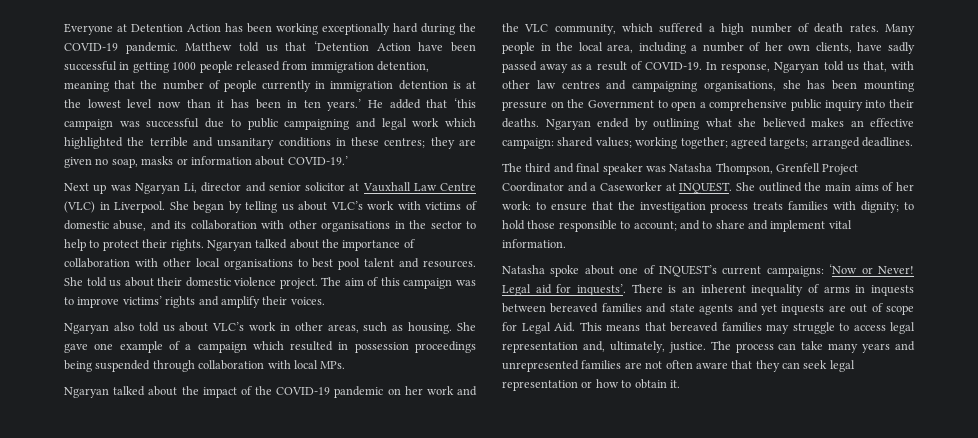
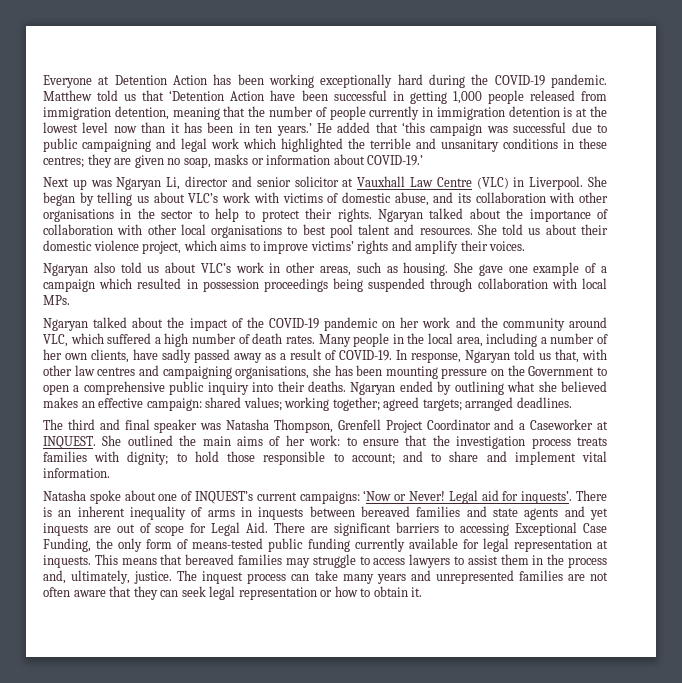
- Matthew told us that ‘Detention Action have been successful in getting 1000 people released from immigration detention, meaning that the number of people currently in immigration detention is at the lowest level now than it has been in ten years.’
+ Matthew told us that ‘Detention Action have been successful in getting 1,000 people released from immigration detention, meaning that the number of people currently in immigration detention is at the lowest level now than it has been in ten years.’
- She told us about their domestic violence project. The aim of this campaign was to improve victims’ rights and amplify their voices.
+ She told us about their domestic violence project, which aims to improve victims’ rights and amplify their voices.
- Ngaryan talked about the impact of the COVID-19 pandemic on her work and the VLC community, which suffered a high number of death rates.
+ Ngaryan talked about the impact of the COVID-19 pandemic on her work and the community around VLC, which suffered a high number of death rates.
- There is an inherent inequality of arms in inquests between bereaved families and state agents and yet inquests are out of scope for Legal Aid. This means that bereaved families may struggle to access legal representation and, ultimately, justice.
+ There is an inherent inequality of arms in inquests between bereaved families and state agents and yet inquests are out of scope for Legal Aid. There are significant barriers to accessing Exceptional Case Funding, the only form of means-tested public funding currently available for legal representation at inquests. This means that bereaved families may struggle to access lawyers to assist them in the process and, ultimately, justice.
- The process can take many years and unrepresented families are not often aware that they can seek legal representation or how to obtain it.
+ The inquest process can take many years and unrepresented families are not often aware that they can seek legal representation or how to obtain it.

